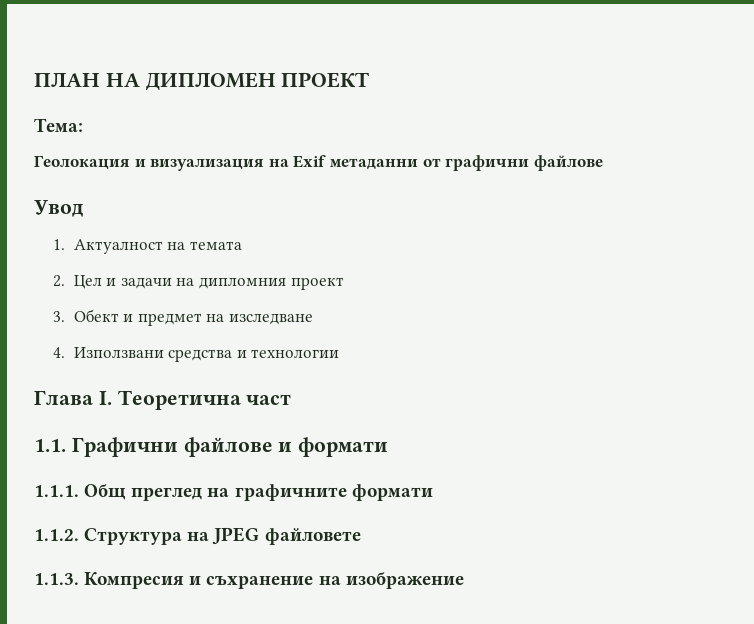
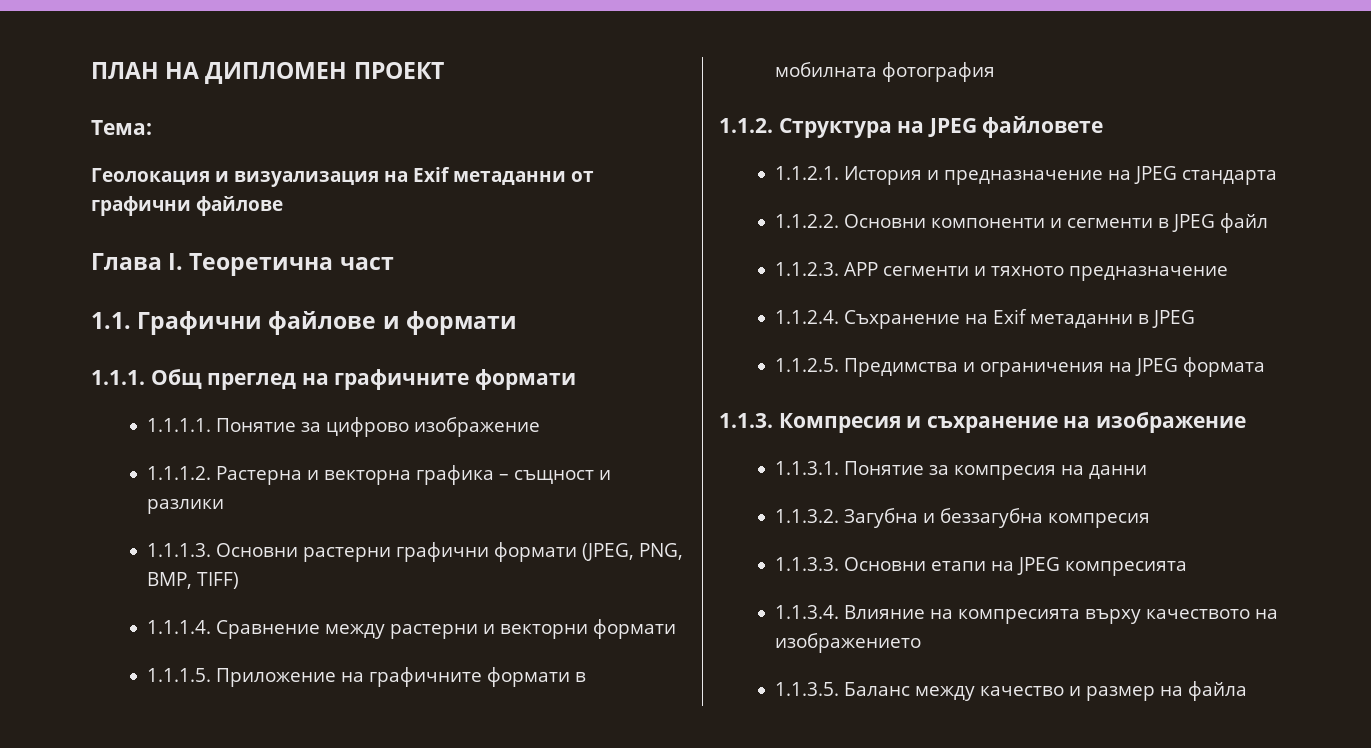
- Увод
- 1. Актуалност на темата
- 2. Цел и задачи на дипломния проект
- 3. Обект и предмет на изследване
- 4. Използвани средства и технологии
+ 1.1.1.1. Понятие за цифрово изображение
+ 1.1.1.2. Растерна и векторна графика – същност и разлики
+ 1.1.1.3. Основни растерни графични формати (JPEG, PNG, BMP, TIFF)
+ 1.1.1.4. Сравнение между растерни и векторни формати
+ 1.1.1.5. Приложение на графичните формати в мобилната фотография
+ 1.1.2.1. История и предназначение на JPEG стандарта
+ 1.1.2.2. Основни компоненти и сегменти в JPEG файл
+ 1.1.2.3. APP сегменти и тяхното предназначение
+ 1.1.2.4. Съхранение на Exif метаданни в JPEG
+ 1.1.2.5. Предимства и ограничения на JPEG формата
+ 1.1.3.1. Понятие за компресия на данни
+ 1.1.3.2. Загубна и беззагубна компресия
+ 1.1.3.3. Основни етапи на JPEG компресията
+ 1.1.3.4. Влияние на компресията върху качеството на изображението
+ 1.1.3.5. Баланс между качество и размер на файла

